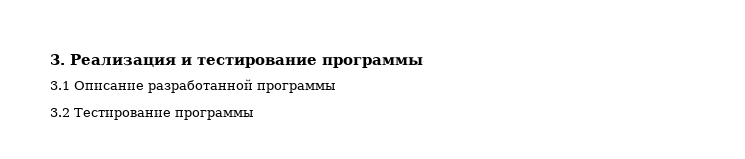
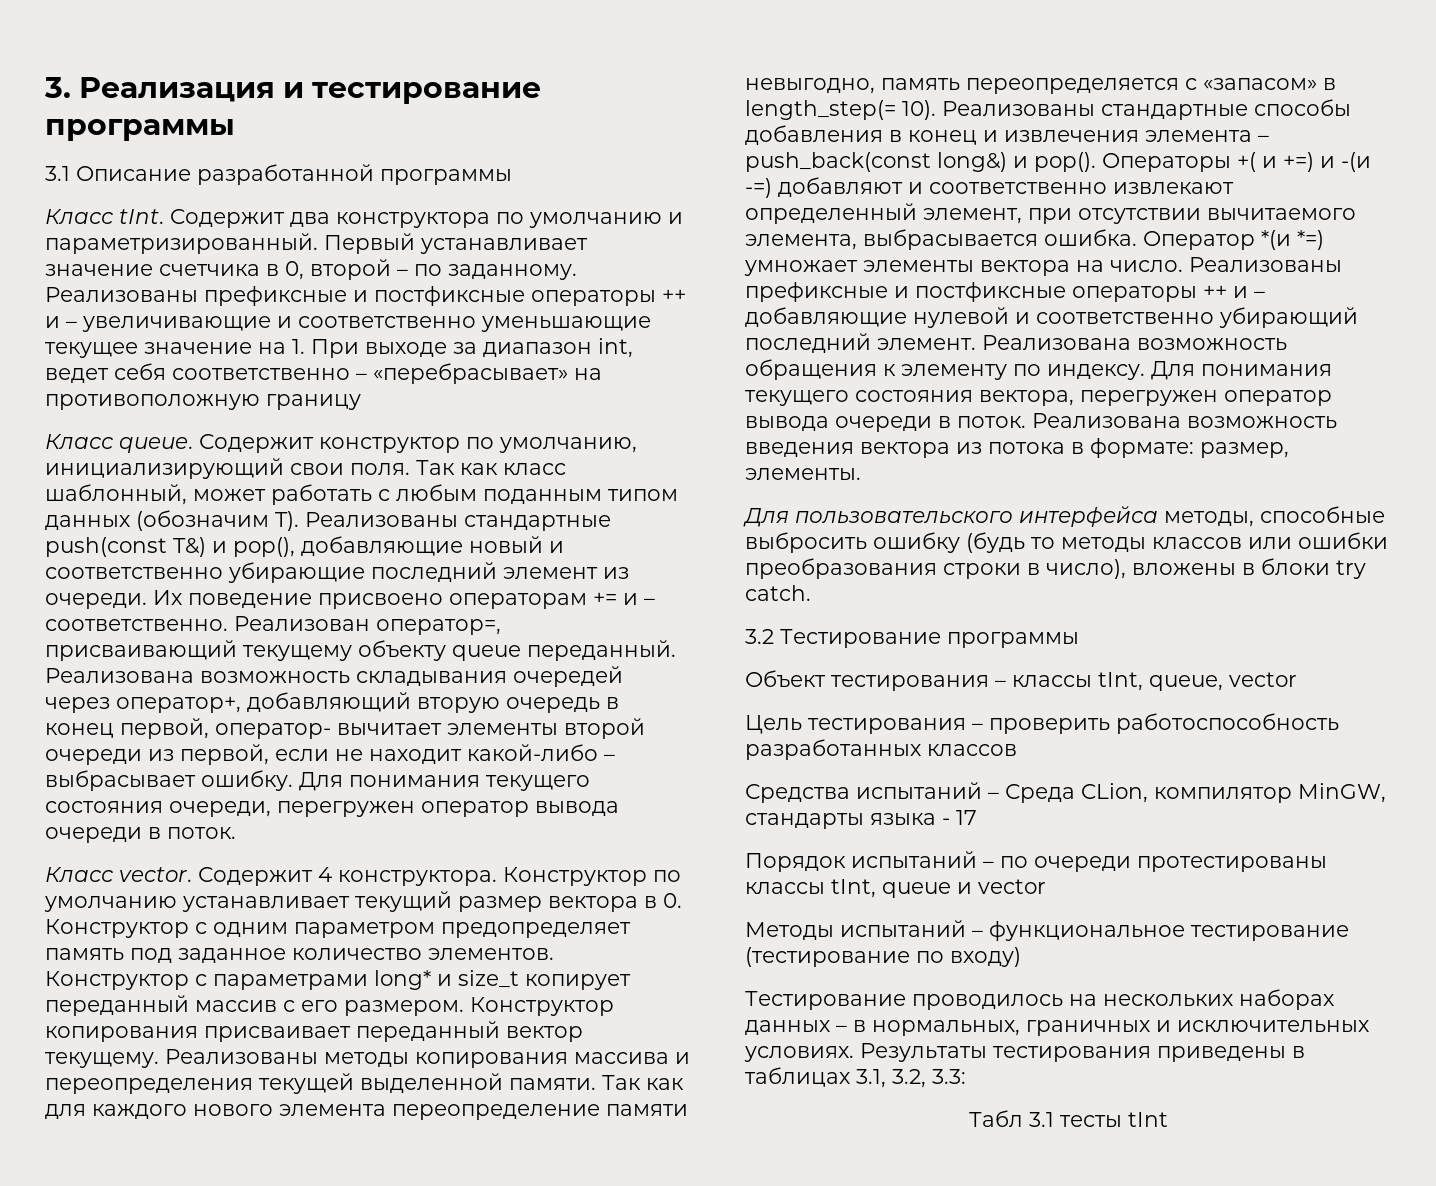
+ Класс tInt. Cодержит два конструктора по умолчанию и параметризированный. Первый устанавливает значение счетчика в 0, второй – по заданному. Реализованы префиксные и постфиксные операторы ++ и – увеличивающие и соответственно уменьшающие текущее значение на 1. При выходе за диапазон int, ведет себя соответственно – «перебрасывает» на противоположную границу
+ Класс queue. Содержит конструктор по умолчанию, инициализирующий свои поля. Так как класс шаблонный, может работать с любым поданным типом данных (обозначим T). Реализованы стандартные push(const T&) и pop(), добавляющие новый и соответственно убирающие последний элемент из очереди. Их поведение присвоено операторам += и – соответственно. Реализован оператор=, присваивающий текущему объекту queue переданный. Реализована возможность складывания очередей через оператор+, добавляющий вторую очередь в конец первой, оператор- вычитает элементы второй очереди из первой, если не находит какой-либо – выбрасывает ошибку. Для понимания текущего состояния очереди, перегружен оператор вывода очереди в поток.
+ Класс vector. Содержит 4 конструктора. Конструктор по умолчанию устанавливает текущий размер вектора в 0. Конструктор с одним параметром предопределяет память под заданное количество элементов. Конструктор с параметрами long* и size_t копирует переданный массив с его размером. Конструктор копирования присваивает переданный вектор текущему. Реализованы методы копирования массива и переопределения текущей выделенной памяти. Так как для каждого нового элемента переопределение памяти невыгодно, память переопределяется с «запасом» в length_step(= 10). Реализованы стандартные способы добавления в конец и извлечения элемента – push_back(const long&) и pop(). Операторы +( и +=) и -(и -=) добавляют и соответственно извлекают определенный элемент, при отсутствии вычитаемого элемента, выбрасывается ошибка. Оператор *(и *=) умножает элементы вектора на число. Реализованы префиксные и постфиксные операторы ++ и – добавляющие нулевой и соответственно убирающий последний элемент. Реализована возможность обращения к элементу по индексу. Для понимания текущего состояния вектора, перегружен оператор вывода очереди в поток. Реализована возможность введения вектора из потока в формате: размер, элементы.
+ Для пользовательского интерфейса методы, способные выбросить ошибку (будь то методы классов или ошибки преобразования строки в число), вложены в блоки try catch.
  3.2 Тестирование программы
+ Объект тестирования – классы tInt, queue, vector
+ Цель тестирования – проверить работоспособность разработанных классов
+ Средства испытаний – Среда CLion, компилятор MinGW, стандарты языка - 17
+ Порядок испытаний – по очереди протестированы классы tInt, queue и vector
+ Методы испытаний – функциональное тестирование (тестирование по входу)
+ Тестирование проводилось на нескольких наборах данных – в нормальных, граничных и исключительных условиях. Результаты тестирования приведены в таблицах 3.1, 3.2, 3.3:
+ Табл 3.1 тесты tInt

